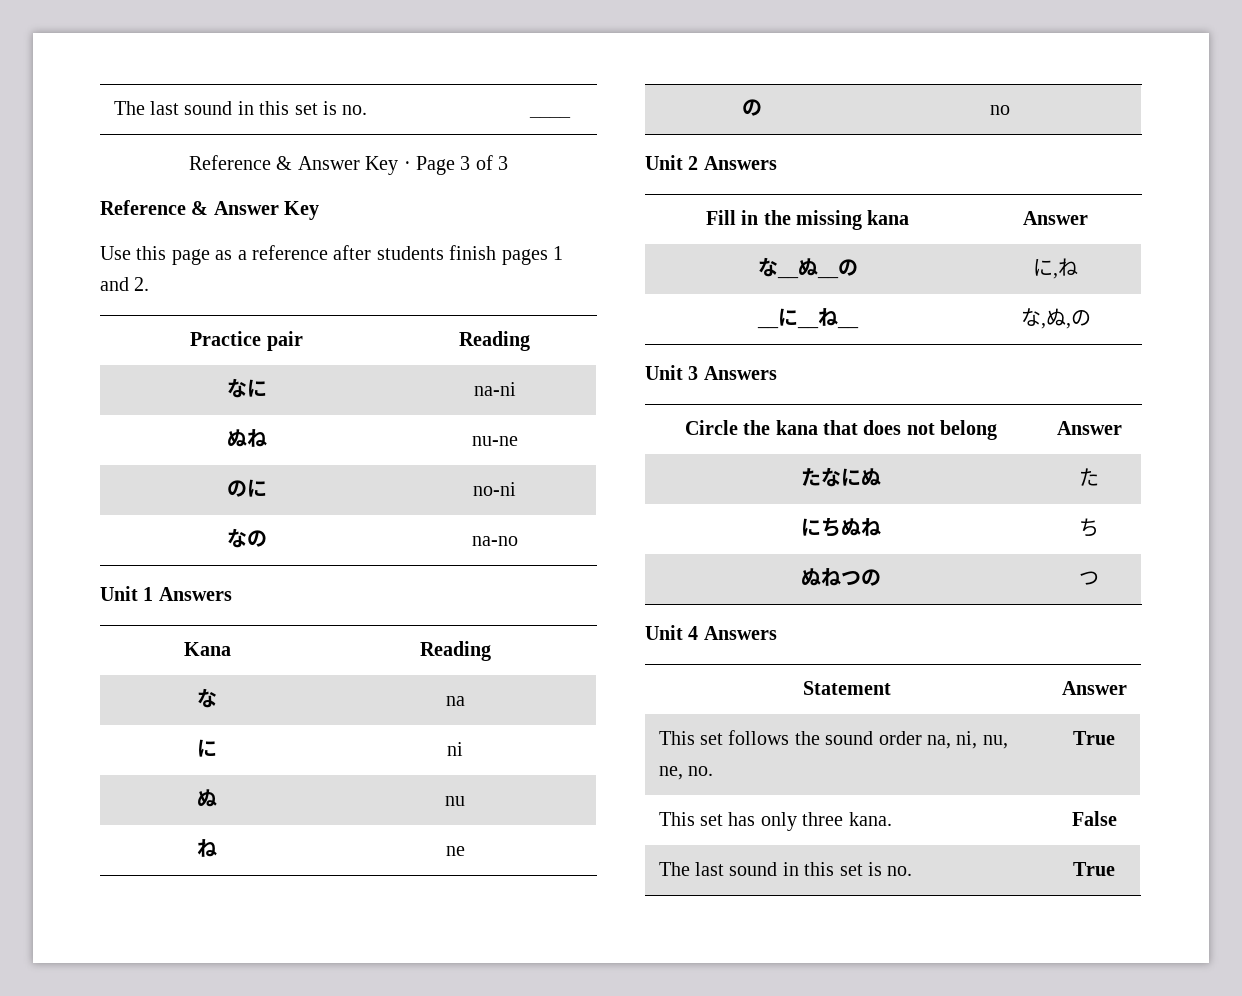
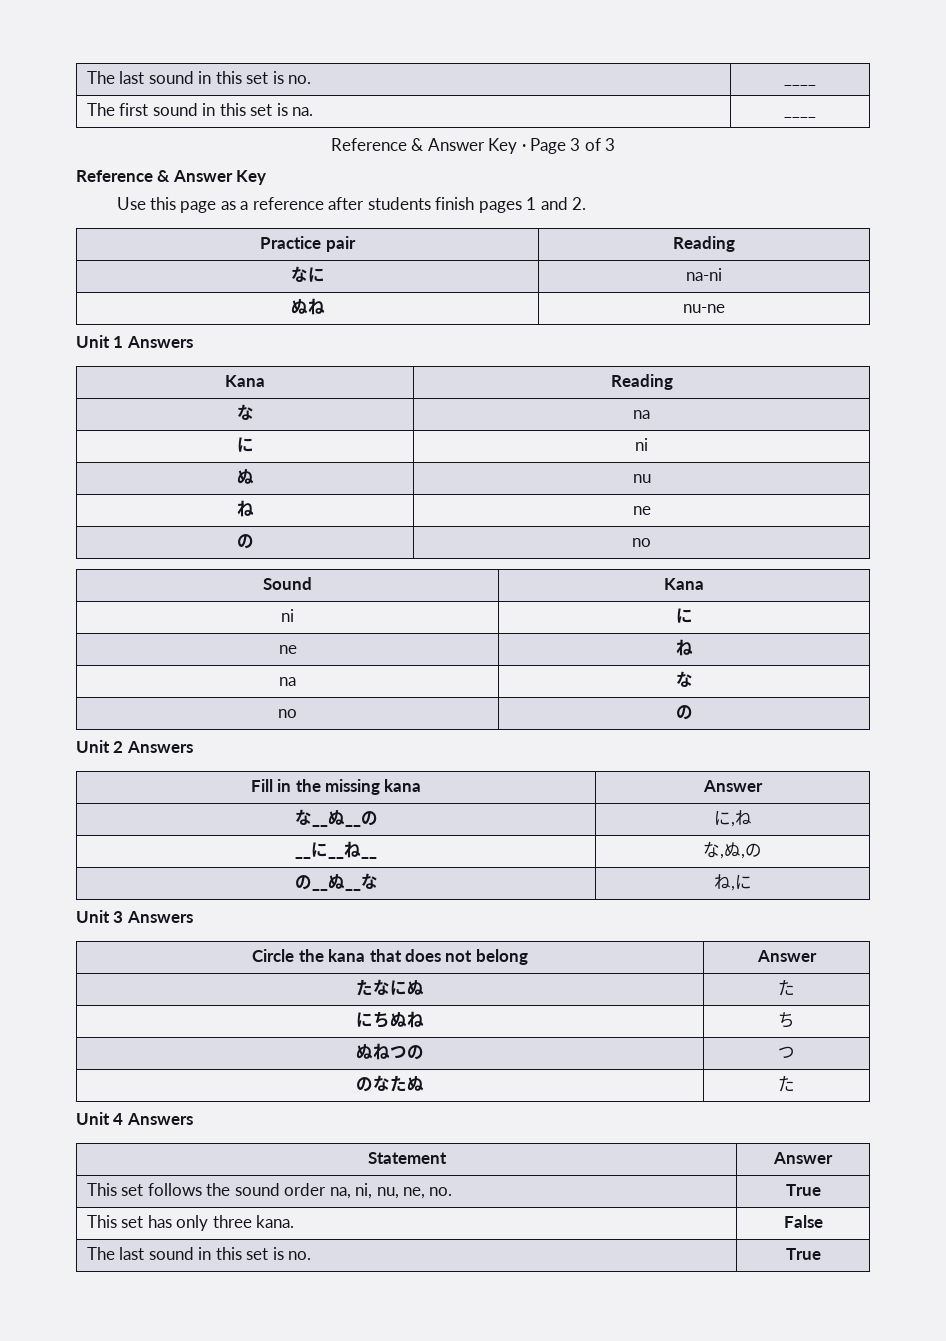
+ The first sound in this set is na. | ____
- のに | no-ni
- なの | na-no
+ Sound | Kana
+ ni | に
+ ne | ね
+ na | な
+ no | の
+ の__ぬ__な | ね,に
+ のなたぬ | た

